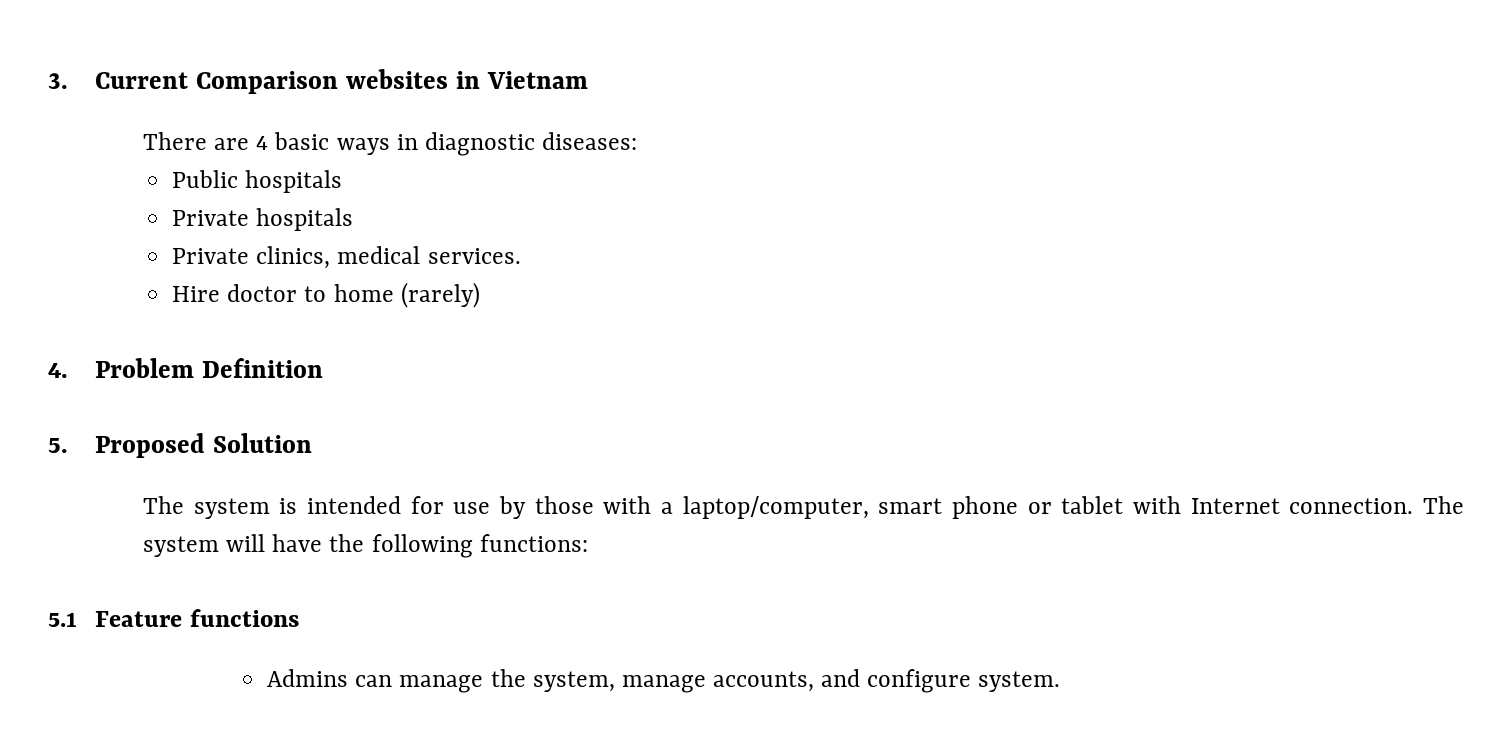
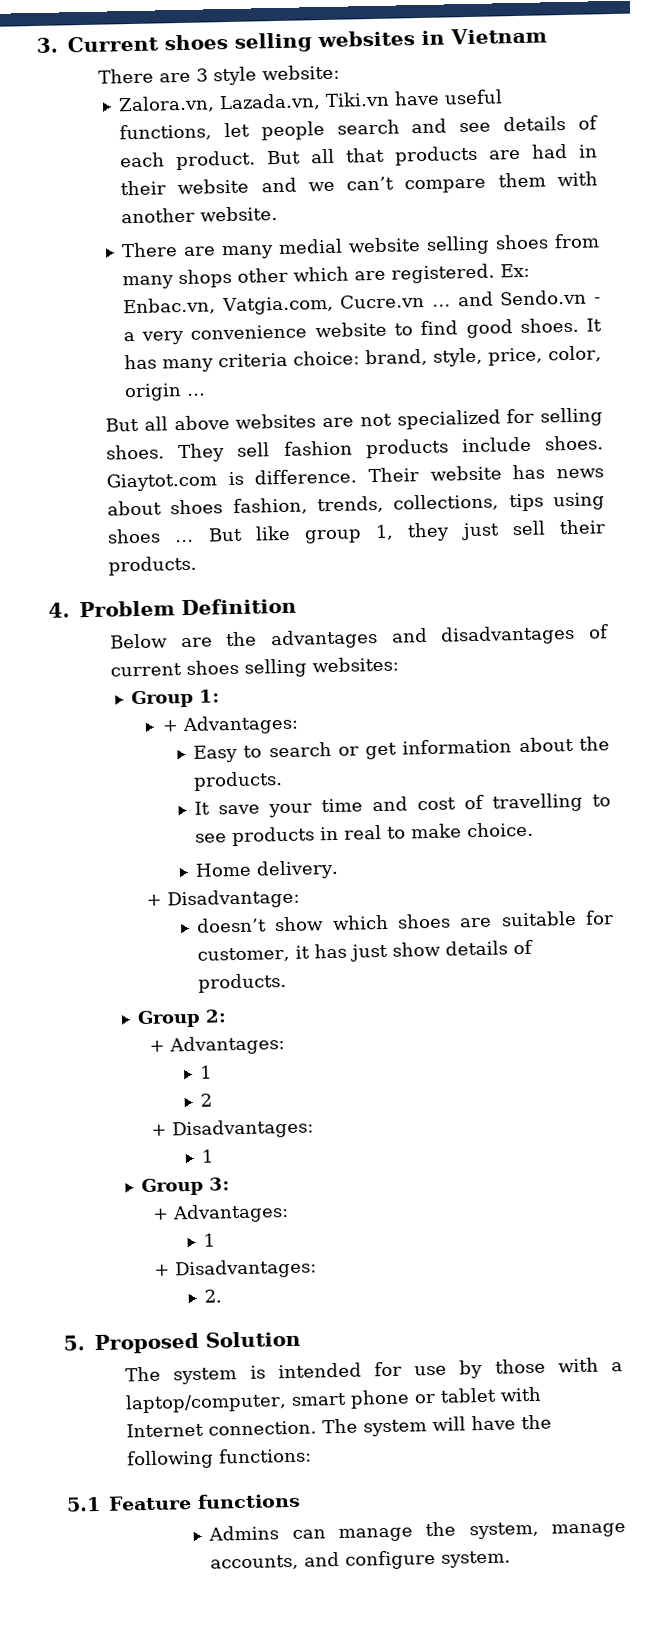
- 3. Current Comparison websites in Vietnam
+ 3. Current shoes selling websites in Vietnam
- There are 4 basic ways in diagnostic diseases:
- Public hospitals
- Private hospitals
- Private clinics, medical services.
- Hire doctor to home (rarely)
+ There are 3 style website:
+ Zalora.vn, Lazada.vn, Tiki.vn have useful functions, let people search and see details of each product. But all that products are had in their website and we can’t compare them with another website.
+ There are many medial website selling shoes from many shops other which are registered. Ex: Enbac.vn, Vatgia.com, Cucre.vn … and Sendo.vn - a very convenience website to find good shoes. It has many criteria choice: brand, style, price, color, origin …
+ But all above websites are not specialized for selling shoes. They sell fashion products include shoes. Giaytot.com is difference. Their website has news about shoes fashion, trends, collections, tips using shoes … But like group 1, they just sell their products.
  4. Problem Definition
+ Below are the advantages and disadvantages of current shoes selling websites:
+ Group 1:
+ + Advantages:
+ Easy to search or get information about the products.
+ It save your time and cost of travelling to see products in real to make choice.
+ Home delivery.
+ + Disadvantage:
+ doesn’t show which shoes are suitable for customer, it has just show details of products.
+ Group 2:
+ + Advantages:
+ 1
+ 2
+ + Disadvantages:
+ 1
+ Group 3:
+ + Advantages:
+ 1
+ + Disadvantages:
+ 2.

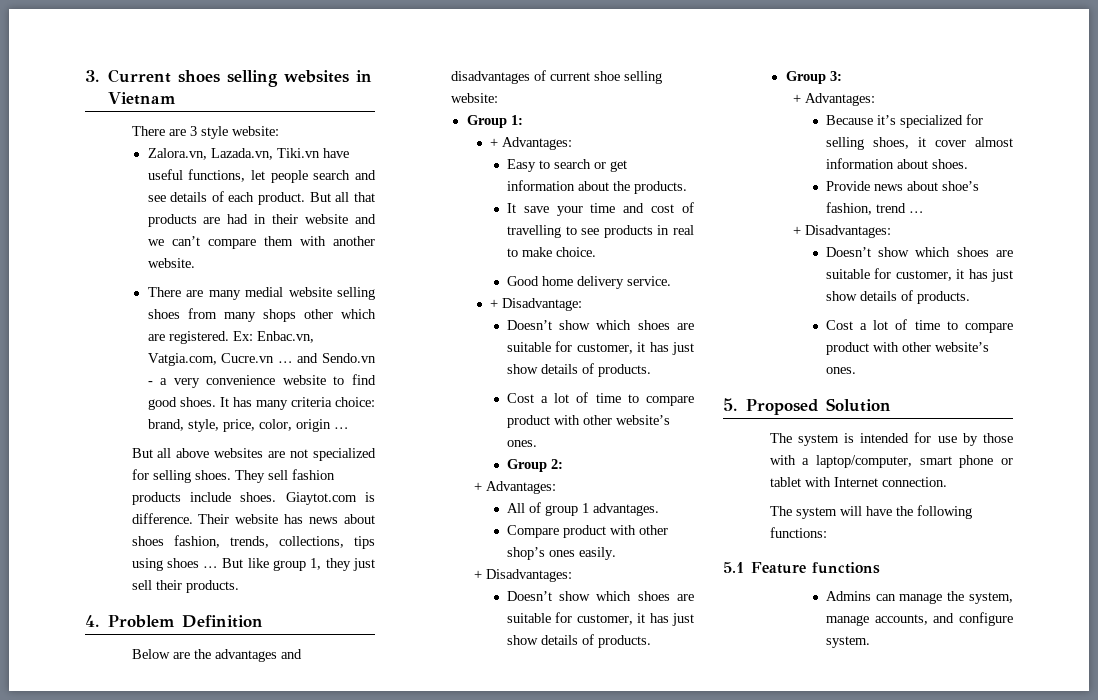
- Below are the advantages and disadvantages of current shoes selling websites:
+ Below are the advantages and disadvantages of current shoe selling website:
- Home delivery.
+ Good home delivery service.
  + Disadvantage:
- doesn’t show which shoes are suitable for customer, it has just show details of products.
+ Doesn’t show which shoes are suitable for customer, it has just show details of products.
+ Cost a lot of time to compare product with other website’s ones.
+ Group 2:
+ + Advantages:
+ All of group 1 advantages.
+ Compare product with other shop’s ones easily.
+ + Disadvantages:
+ Doesn’t show which shoes are suitable for customer, it has just show details of products.
- Group 2:
- + Advantages:
- 1
- 2
- + Disadvantages:
- 1
  Group 3:
  + Advantages:
- 1
+ Because it’s specialized for selling shoes, it cover almost information about shoes.
+ Provide news about shoe’s fashion, trend …
  + Disadvantages:
- 2.
+ Doesn’t show which shoes are suitable for customer, it has just show details of products.
+ Cost a lot of time to compare product with other website’s ones.
- The system is intended for use by those with a laptop/computer, smart phone or tablet with Internet connection. The system will have the following functions:
+ The system is intended for use by those with a laptop/computer, smart phone or tablet with Internet connection.
+ The system will have the following functions:

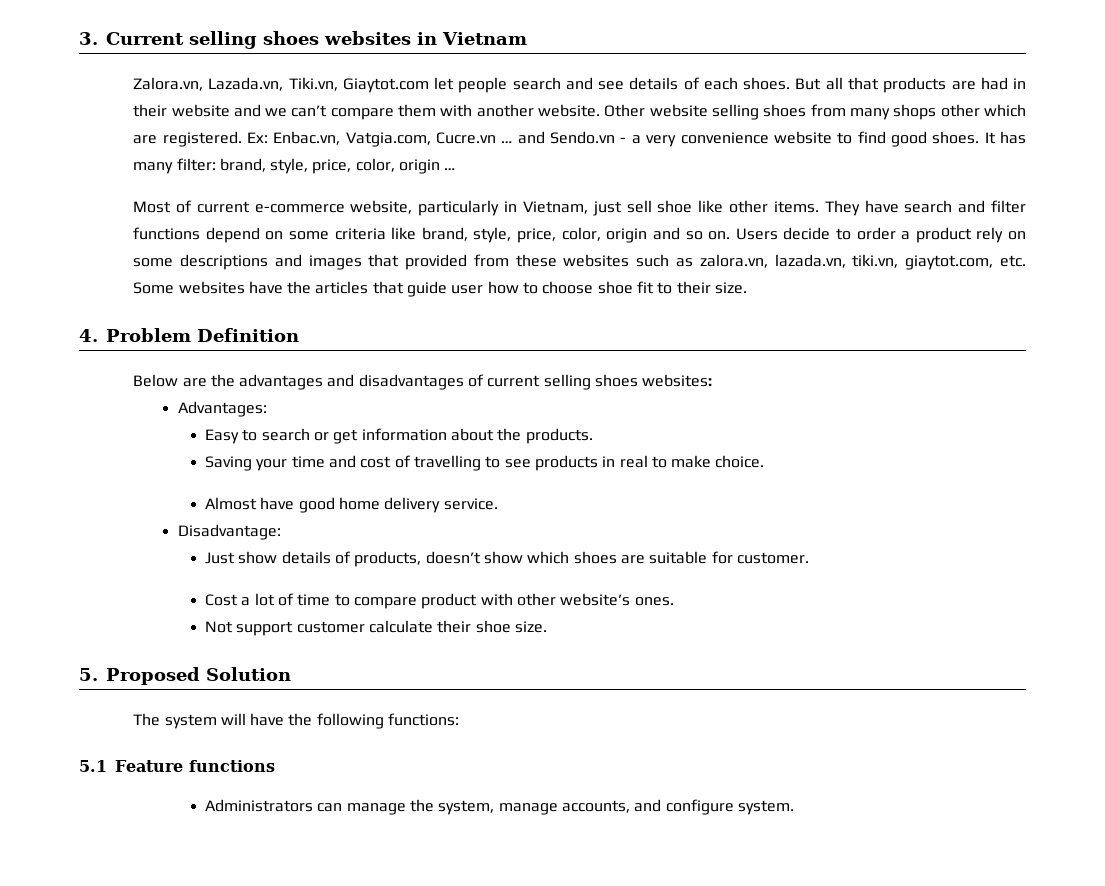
- 3. Current shoes selling websites in Vietnam
+ 3. Current selling shoes websites in Vietnam
- There are 3 style website:
- Zalora.vn, Lazada.vn, Tiki.vn have useful functions, let people search and see details of each product.
+ Zalora.vn, Lazada.vn, Tiki.vn, Giaytot.com let people search and see details of each shoes.
- But all that products are had in their website and we can’t compare them with another website.
- There are many medial website selling shoes from many shops other which are registered.
+ But all that products are had in their website and we can’t compare them with another website. Other website selling shoes from many shops other which are registered.
- It has many criteria choice: brand, style, price, color, origin …
+ It has many filter: brand, style, price, color, origin …
- But all above websites are not specialized for selling shoes. They sell fashion products include shoes. Giaytot.com is difference. Their website has news about shoes fashion, trends, collections, tips using shoes … But like group 1, they just sell their products.
+ Most of current e-commerce website, particularly in Vietnam, just sell shoe like other items. They have search and filter functions depend on some criteria like brand, style, price, color, origin and so on. Users decide to order a product rely on some descriptions and images that provided from these websites such as zalora.vn, lazada.vn, tiki.vn, giaytot.com, etc. Some websites have the articles that guide user how to choose shoe fit to their size.
- Below are the advantages and disadvantages of current shoe selling website:
- Group 1:
- + Advantages:
+ Below are the advantages and disadvantages of current selling shoes websites:
+ Advantages:
- It save your time and cost of travelling to see products in real to make choice.
+ Saving your time and cost of travelling to see products in real to make choice.
- Good home delivery service.
+ Almost have good home delivery service.
- + Disadvantage:
- Doesn’t show which shoes are suitable for customer, it has just show details of products.
+ Disadvantage:
+ Just show details of products, doesn’t show which shoes are suitable for customer.
- Group 2:
- + Advantages:
- All of group 1 advantages.
- Compare product with other shop’s ones easily.
- + Disadvantages:
- Doesn’t show which shoes are suitable for customer, it has just show details of products.
- Group 3:
- + Advantages:
- Because it’s specialized for selling shoes, it cover almost information about shoes.
- Provide news about shoe’s fashion, trend …
- + Disadvantages:
- Doesn’t show which shoes are suitable for customer, it has just show details of products.
- Cost a lot of time to compare product with other website’s ones.
+ Not support customer calculate their shoe size.
  5. Proposed Solution
- The system is intended for use by those with a laptop/computer, smart phone or tablet with Internet connection.
- Admins can manage the system, manage accounts, and configure system.
+ Administrators can manage the system, manage accounts, and configure system.

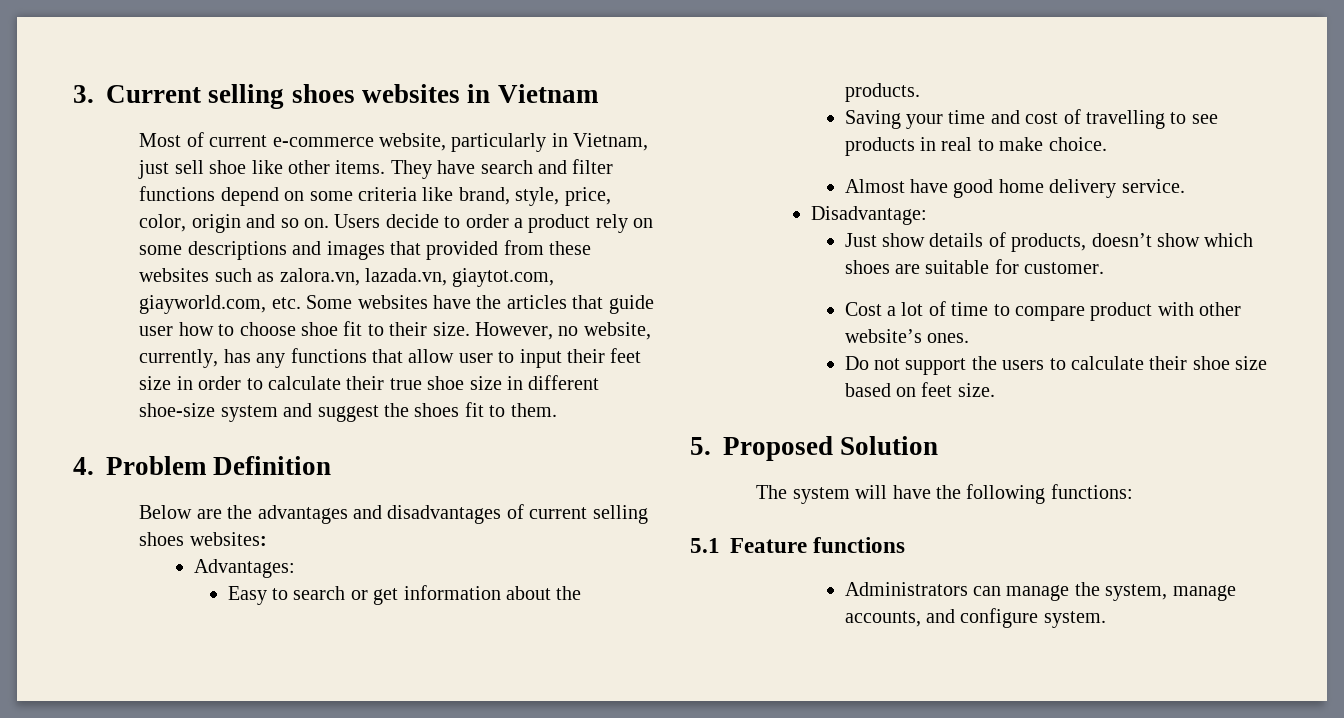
- Zalora.vn, Lazada.vn, Tiki.vn, Giaytot.com let people search and see details of each shoes. But all that products are had in their website and we can’t compare them with another website. Other website selling shoes from many shops other which are registered. Ex: Enbac.vn, Vatgia.com, Cucre.vn … and Sendo.vn - a very convenience website to find good shoes. It has many filter: brand, style, price, color, origin …
- Users decide to order a product rely on some descriptions and images that provided from these websites such as zalora.vn, lazada.vn, tiki.vn, giaytot.com, etc. Some websites have the articles that guide user how to choose shoe fit to their size.
+ Users decide to order a product rely on some descriptions and images that provided from these websites such as zalora.vn, lazada.vn, giaytot.com, giayworld.com, etc. Some websites have the articles that guide user how to choose shoe fit to their size. However, no website, currently, has any functions that allow user to input their feet size in order to calculate their true shoe size in different shoe-size system and suggest the shoes fit to them.
- Not support customer calculate their shoe size.
+ Do not support the users to calculate their shoe size based on feet size.

